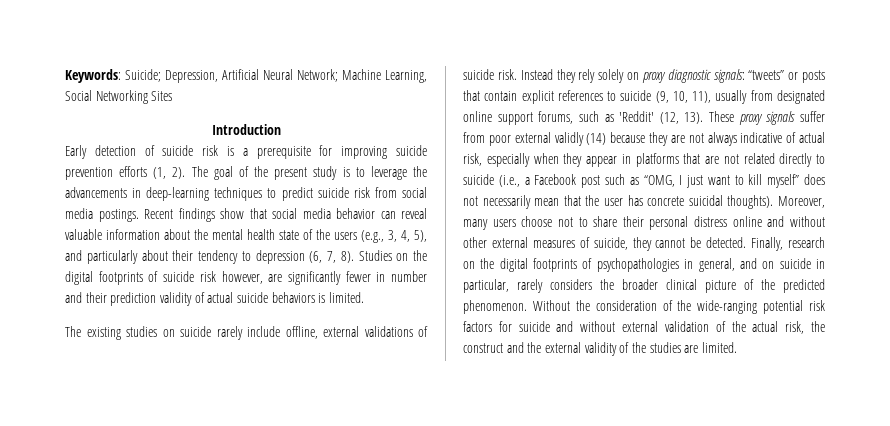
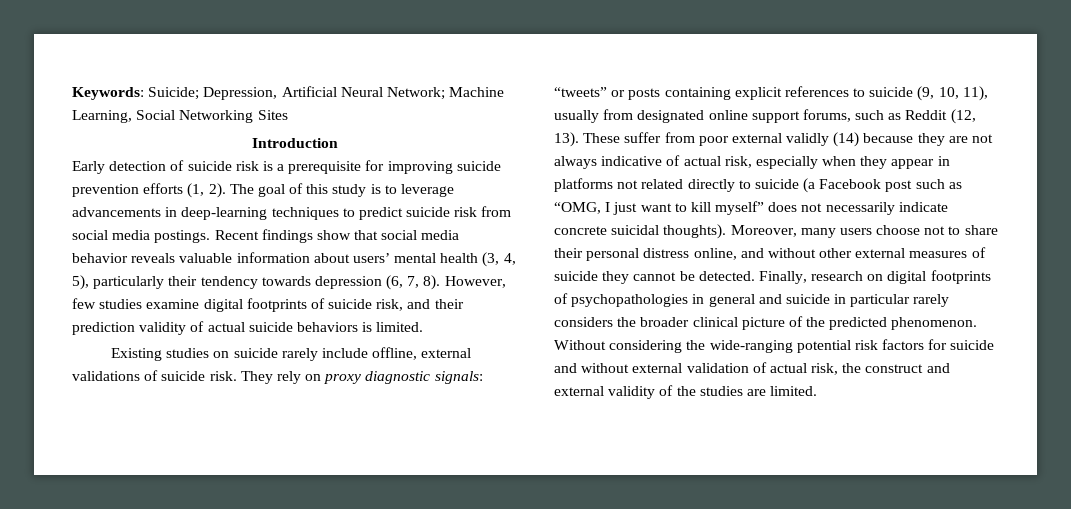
- The goal of the present study is to leverage the advancements in deep-learning techniques to predict suicide risk from social media postings.
+ The goal of this study is to leverage advancements in deep-learning techniques to predict suicide risk from social media postings.
- Recent findings show that social media behavior can reveal valuable information about the mental health state of the users (e.g., 3, 4, 5), and particularly about their tendency to depression (6, 7, 8).
+ Recent findings show that social media behavior reveals valuable information about users’ mental health (3, 4, 5), particularly their tendency towards depression (6, 7, 8).
- Studies on the digital footprints of suicide risk however, are significantly fewer in number and their prediction validity of actual suicide behaviors is limited.
+ However, few studies examine digital footprints of suicide risk, and their prediction validity of actual suicide behaviors is limited.
- The existing studies on suicide rarely include offline, external validations of suicide risk.
+ Existing studies on suicide rarely include offline, external validations of suicide risk.
- Instead they rely solely on proxy diagnostic signals: “tweets” or posts that contain explicit references to suicide (9, 10, 11), usually from designated online support forums, such as 'Reddit' (12, 13).
+ They rely on proxy diagnostic signals: “tweets” or posts containing explicit references to suicide (9, 10, 11), usually from designated online support forums, such as Reddit (12, 13).
- These proxy signals suffer from poor external validly (14) because they are not always indicative of actual risk, especially when they appear in platforms that are not related directly to suicide (i.e., a Facebook post such as “OMG, I just want to kill myself” does not necessarily mean that the user has concrete suicidal thoughts).
+ These suffer from poor external validly (14) because they are not always indicative of actual risk, especially when they appear in platforms not related directly to suicide (a Facebook post such as “OMG, I just want to kill myself” does not necessarily indicate concrete suicidal thoughts).
- Moreover, many users choose not to share their personal distress online and without other external measures of suicide, they cannot be detected.
+ Moreover, many users choose not to share their personal distress online, and without other external measures of suicide they cannot be detected.
- Finally, research on the digital footprints of psychopathologies in general, and on suicide in particular, rarely considers the broader clinical picture of the predicted phenomenon.
+ Finally, research on digital footprints of psychopathologies in general and suicide in particular rarely considers the broader clinical picture of the predicted phenomenon.
- Without the consideration of the wide-ranging potential risk factors for suicide and without external validation of the actual risk, the construct and the external validity of the studies are limited.
+ Without considering the wide-ranging potential risk factors for suicide and without external validation of actual risk, the construct and external validity of the studies are limited.

